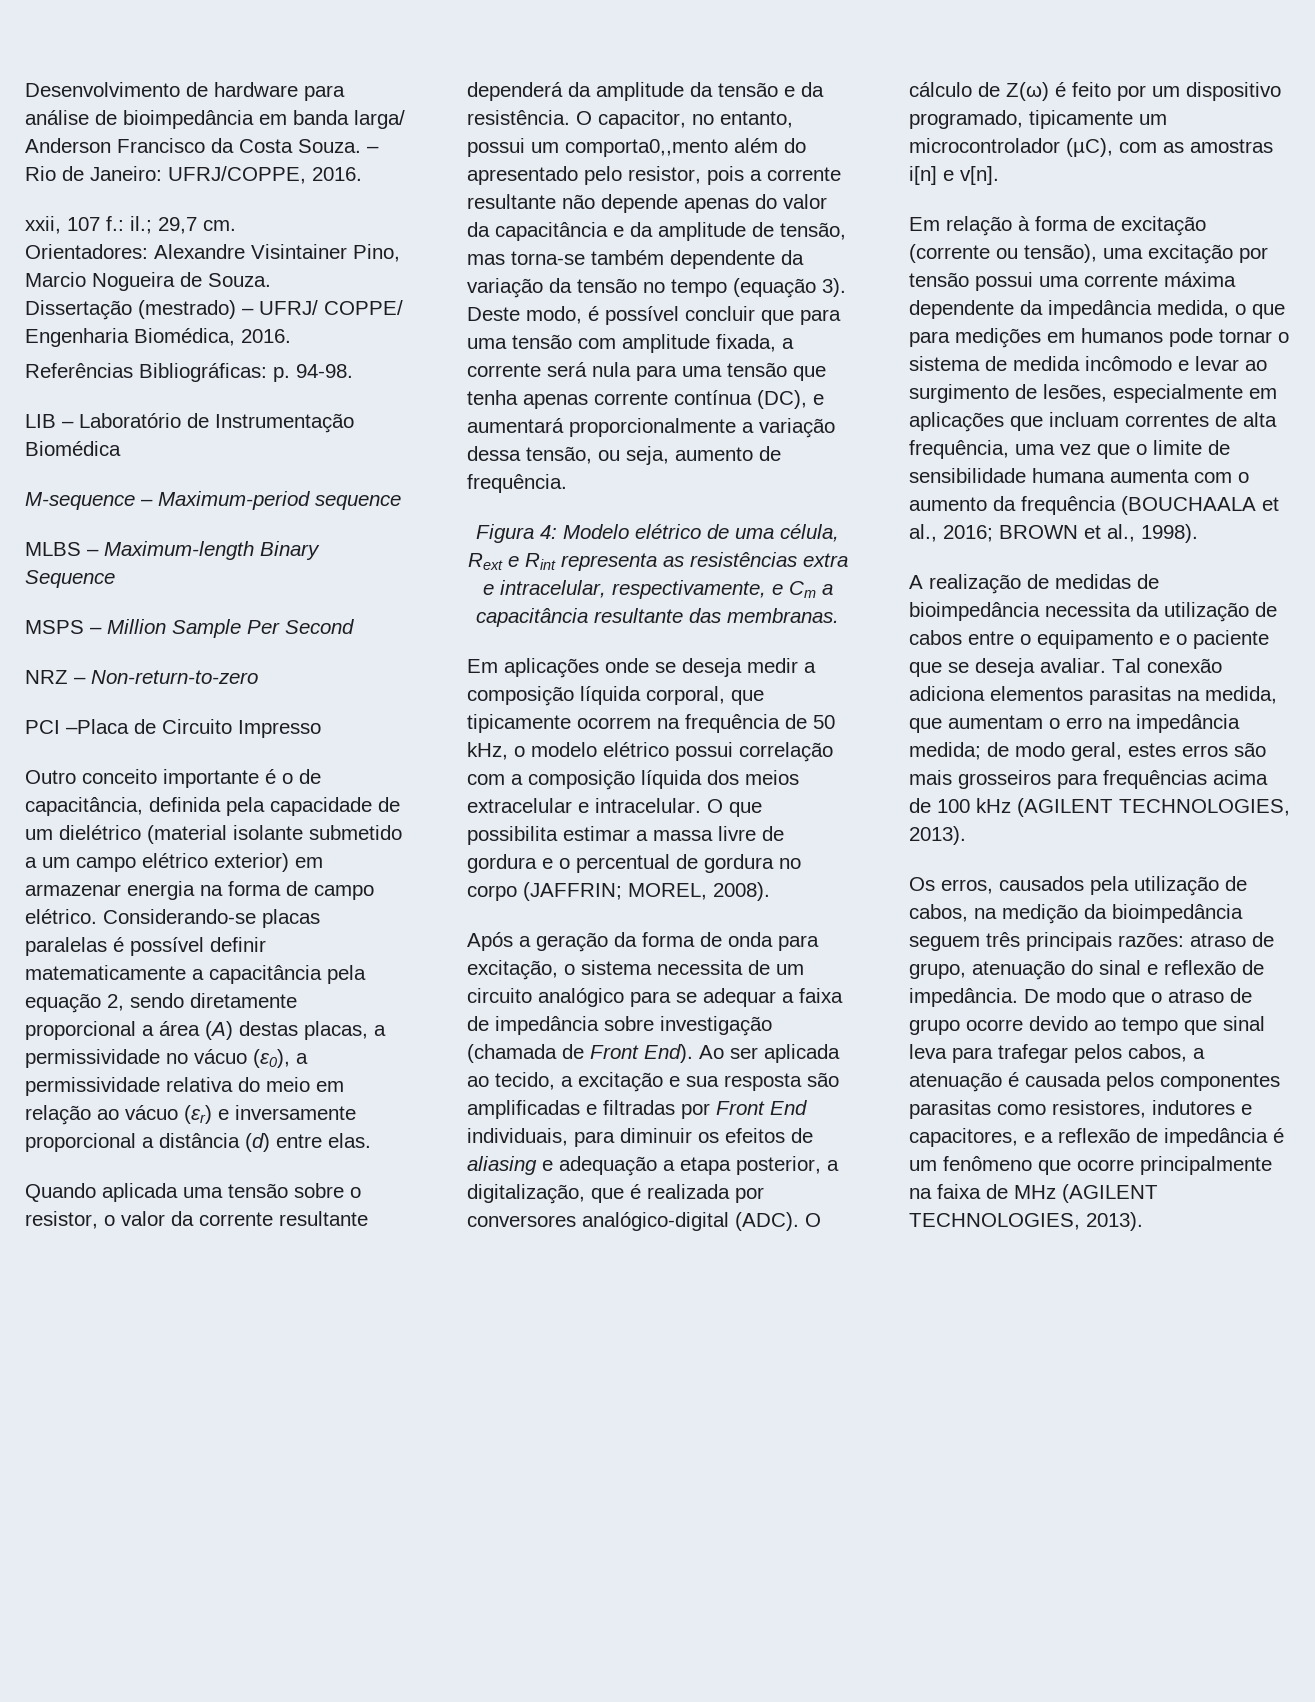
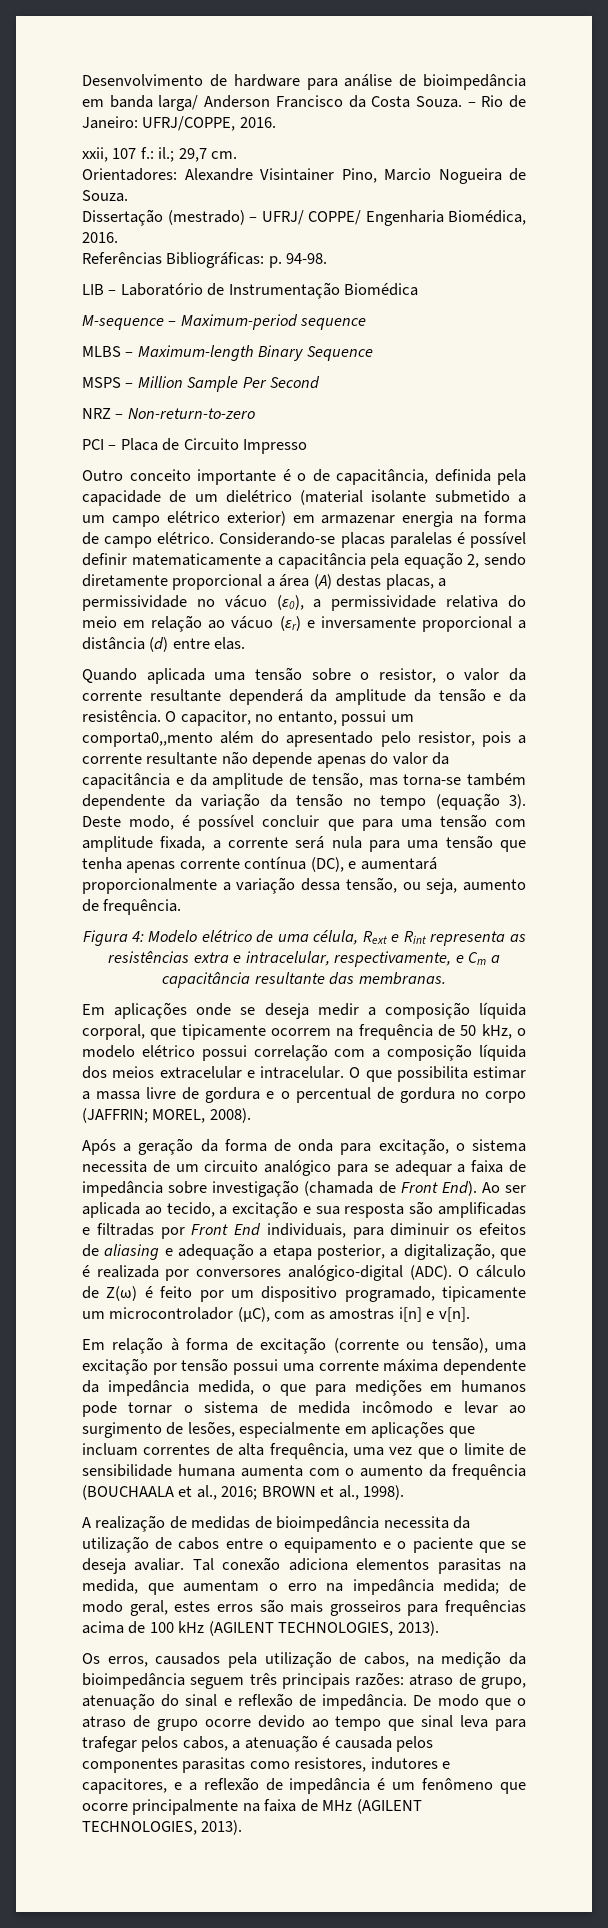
- PCI –Placa de Circuito Impresso
+ PCI – Placa de Circuito Impresso

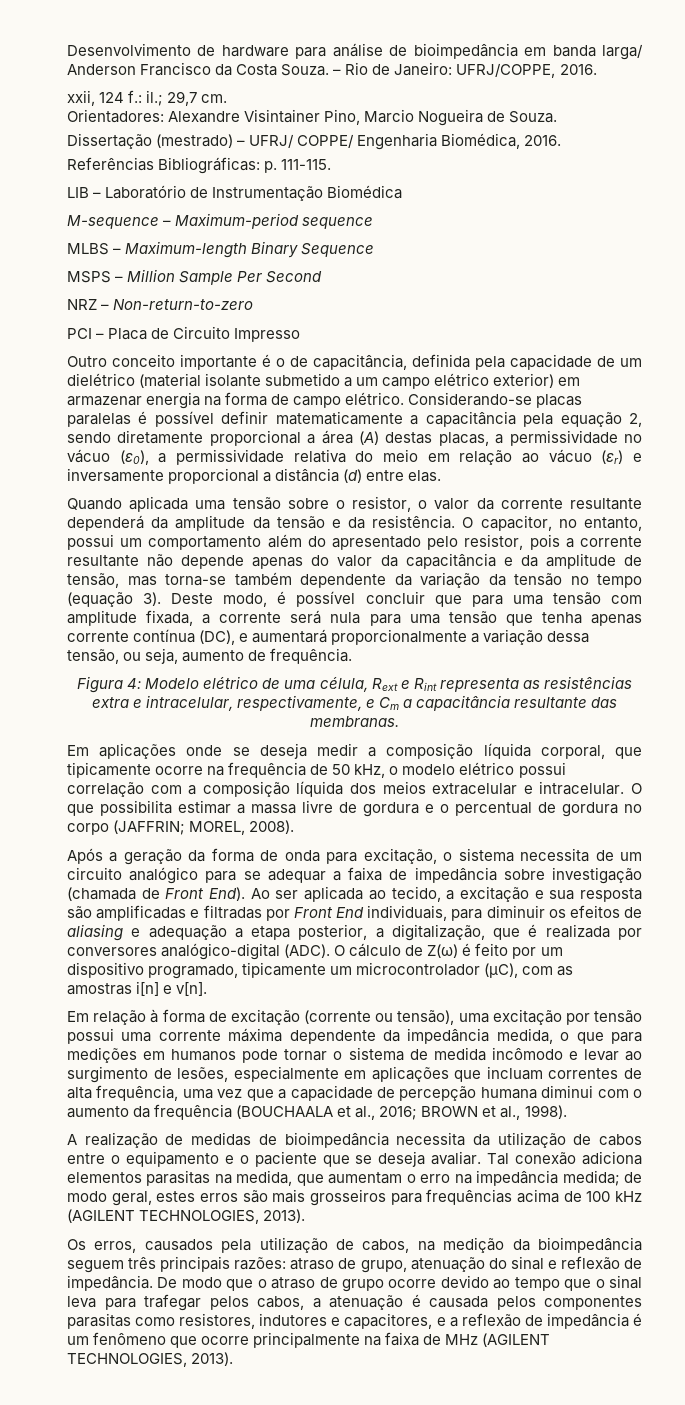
- xxii, 107 f.: il.; 29,7 cm.
+ xxii, 124 f.: il.; 29,7 cm.
- Referências Bibliográficas: p. 94-98.
+ Referências Bibliográficas: p. 111-115.
- O capacitor, no entanto, possui um comporta0,,mento além do apresentado pelo resistor, pois a corrente resultante não depende apenas do valor da capacitância e da amplitude de tensão, mas torna-se também dependente da variação da tensão no tempo (equação 3).
+ O capacitor, no entanto, possui um comportamento além do apresentado pelo resistor, pois a corrente resultante não depende apenas do valor da capacitância e da amplitude de tensão, mas torna-se também dependente da variação da tensão no tempo (equação 3).
- Em aplicações onde se deseja medir a composição líquida corporal, que tipicamente ocorrem na frequência de 50 kHz, o modelo elétrico possui correlação com a composição líquida dos meios extracelular e intracelular.
+ Em aplicações onde se deseja medir a composição líquida corporal, que tipicamente ocorre na frequência de 50 kHz, o modelo elétrico possui correlação com a composição líquida dos meios extracelular e intracelular.
- Em relação à forma de excitação (corrente ou tensão), uma excitação por tensão possui uma corrente máxima dependente da impedância medida, o que para medições em humanos pode tornar o sistema de medida incômodo e levar ao surgimento de lesões, especialmente em aplicações que incluam correntes de alta frequência, uma vez que o limite de sensibilidade humana aumenta com o aumento da frequência (BOUCHAALA et al., 2016;
+ Em relação à forma de excitação (corrente ou tensão), uma excitação por tensão possui uma corrente máxima dependente da impedância medida, o que para medições em humanos pode tornar o sistema de medida incômodo e levar ao surgimento de lesões, especialmente em aplicações que incluam correntes de alta frequência, uma vez que a capacidade de percepção humana diminui com o aumento da frequência (BOUCHAALA et al., 2016;
- De modo que o atraso de grupo ocorre devido ao tempo que sinal leva para trafegar pelos cabos, a atenuação é causada pelos componentes parasitas como resistores, indutores e capacitores, e a reflexão de impedância é um fenômeno que ocorre principalmente na faixa de MHz (AGILENT TECHNOLOGIES, 2013).
+ De modo que o atraso de grupo ocorre devido ao tempo que o sinal leva para trafegar pelos cabos, a atenuação é causada pelos componentes parasitas como resistores, indutores e capacitores, e a reflexão de impedância é um fenômeno que ocorre principalmente na faixa de MHz (AGILENT TECHNOLOGIES, 2013).

